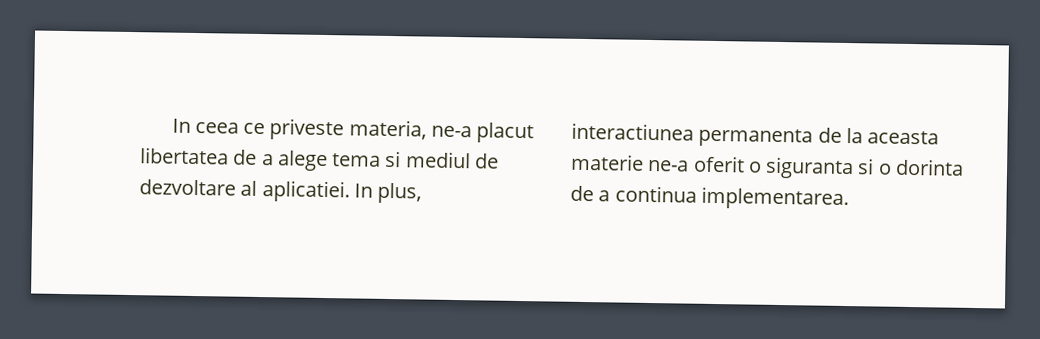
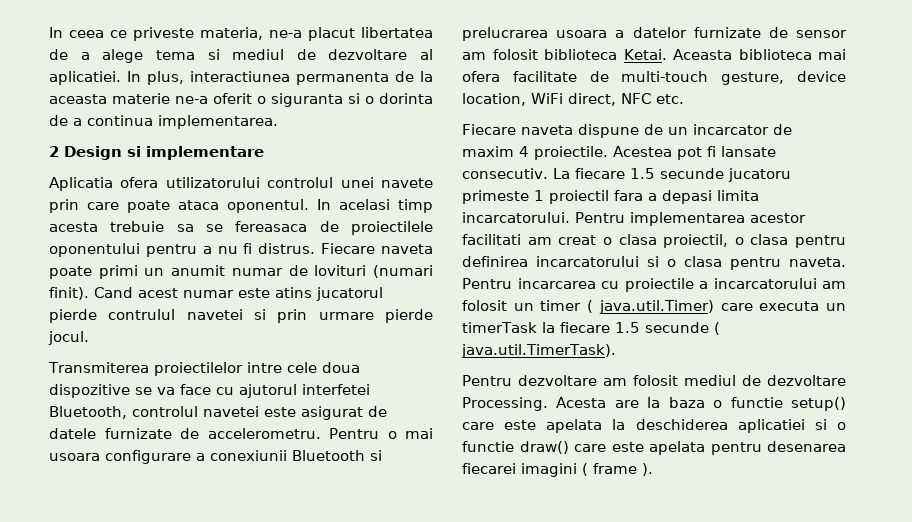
+ 2 Design si implementare
+ Aplicatia ofera utilizatorului controlul unei navete prin care poate ataca oponentul. In acelasi timp acesta trebuie sa se fereasaca de proiectilele oponentului pentru a nu fi distrus. Fiecare naveta poate primi un anumit numar de lovituri (numari finit). Cand acest numar este atins jucatorul pierde contrulul navetei si prin urmare pierde jocul.
+ Transmiterea proiectilelor intre cele doua dispozitive se va face cu ajutorul interfetei Bluetooth, controlul navetei este asigurat de datele furnizate de accelerometru. Pentru o mai usoara configurare a conexiunii Bluetooth si prelucrarea usoara a datelor furnizate de sensor am folosit biblioteca Ketai. Aceasta biblioteca mai ofera facilitate de multi-touch gesture, device location, WiFi direct, NFC etc.
+ Fiecare naveta dispune de un incarcator de maxim 4 proiectile. Acestea pot fi lansate consecutiv. La fiecare 1.5 secunde jucatoru primeste 1 proiectil fara a depasi limita incarcatorului. Pentru implementarea acestor facilitati am creat o clasa proiectil, o clasa pentru definirea incarcatorului si o clasa pentru naveta. Pentru incarcarea cu proiectile a incarcatorului am folosit un timer ( java.util.Timer) care executa un timerTask la fiecare 1.5 secunde ( java.util.TimerTask).
+ Pentru dezvoltare am folosit mediul de dezvoltare Processing. Acesta are la baza o functie setup() care este apelata la deschiderea aplicatiei si o functie draw() care este apelata pentru desenarea fiecarei imagini ( frame ).

